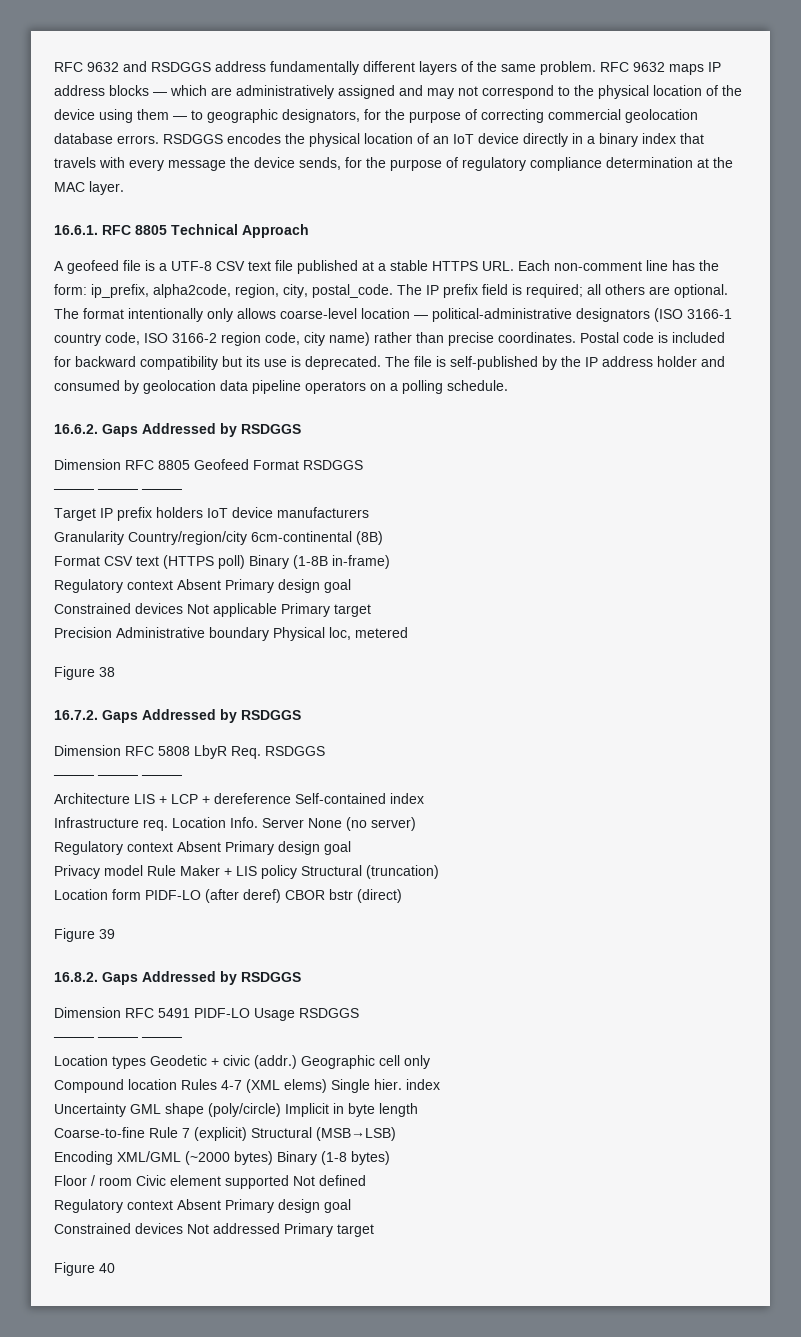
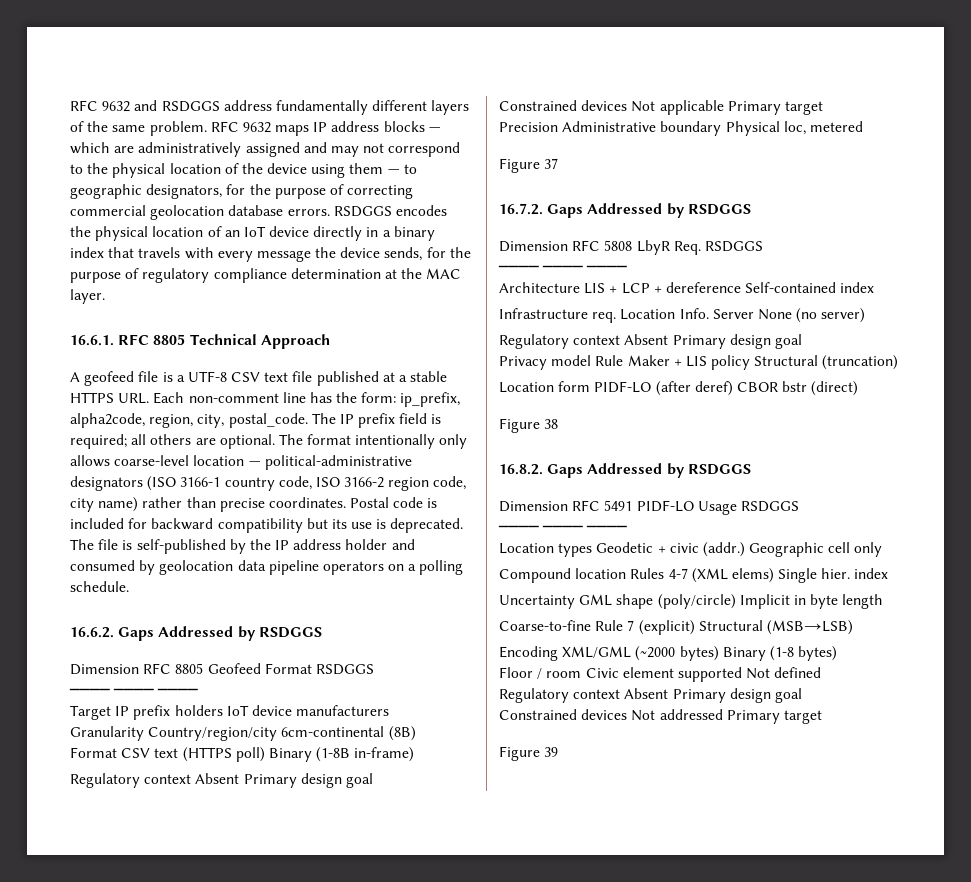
- Figure 38
+ Figure 37
- Figure 39
+ Figure 38
- Figure 40
+ Figure 39

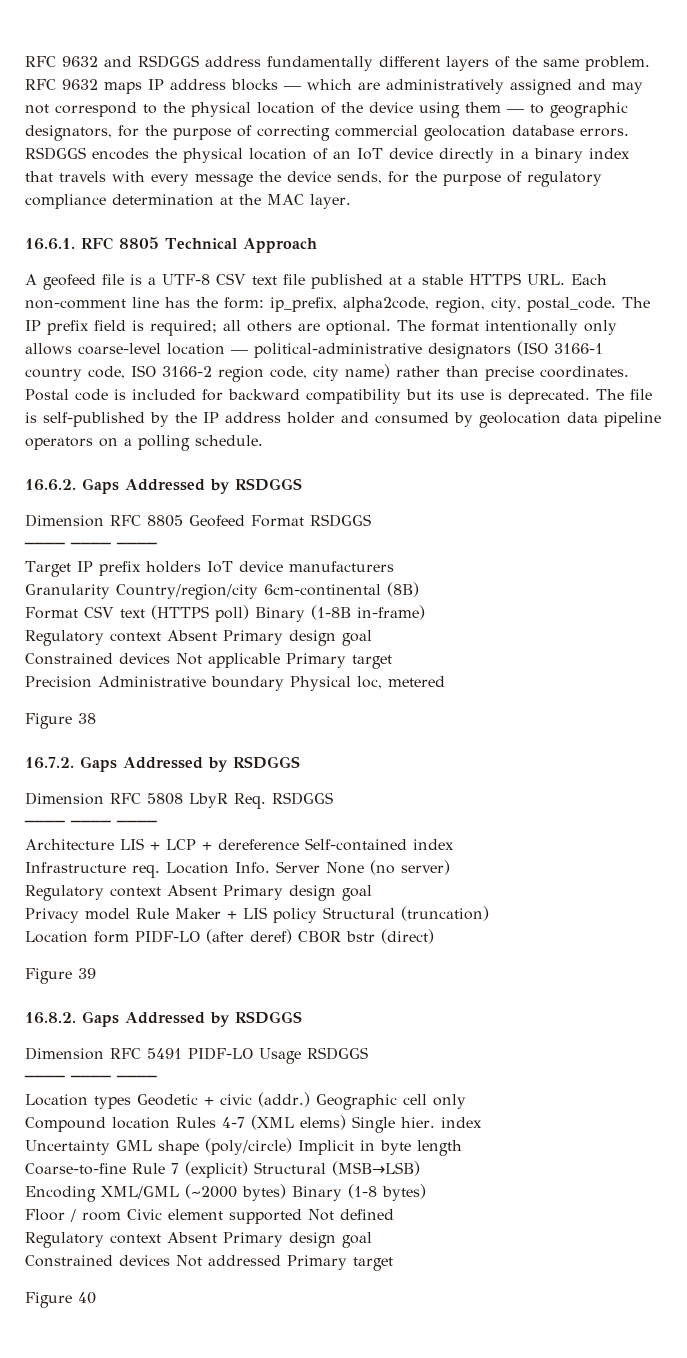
- Figure 37
+ Figure 38
- Figure 38
+ Figure 39
- Figure 39
+ Figure 40

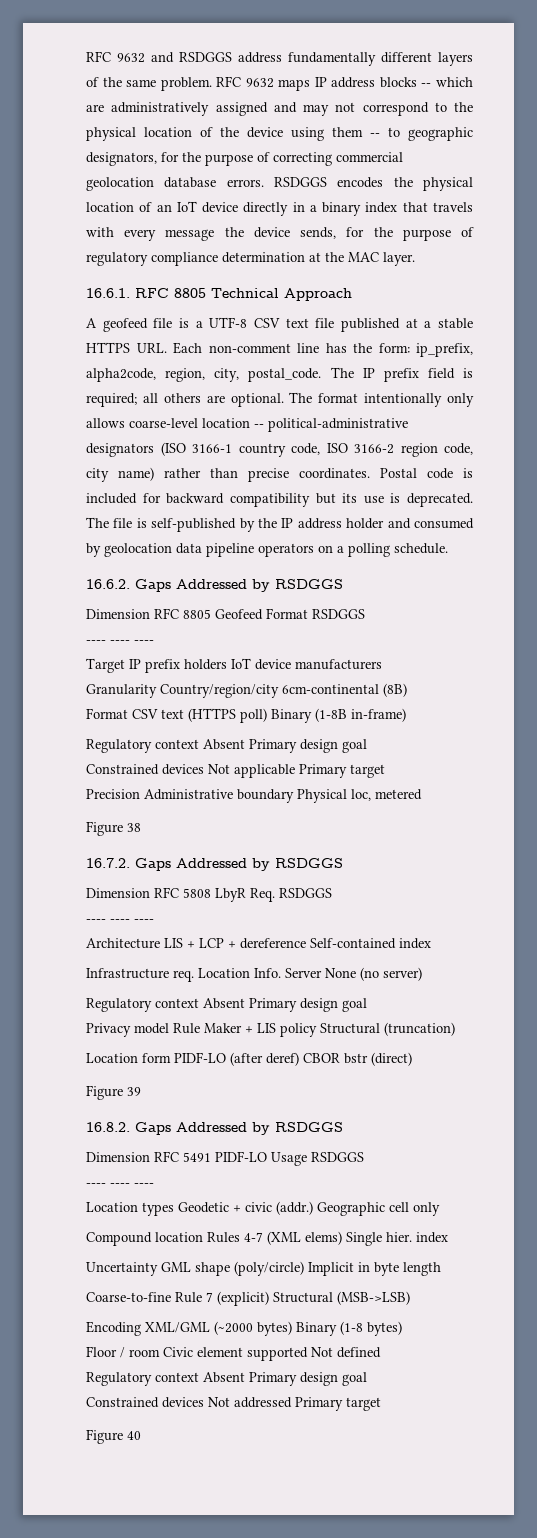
- RFC 9632 maps IP address blocks — which are administratively assigned and may not correspond to the physical location of the device using them — to geographic designators, for the purpose of correcting commercial geolocation database errors.
+ RFC 9632 maps IP address blocks -- which are administratively assigned and may not correspond to the physical location of the device using them -- to geographic designators, for the purpose of correcting commercial geolocation database errors.
- The format intentionally only allows coarse-level location — political-administrative designators (ISO 3166-1 country code, ISO 3166-2 region code, city name) rather than precise coordinates.
+ The format intentionally only allows coarse-level location -- political-administrative designators (ISO 3166-1 country code, ISO 3166-2 region code, city name) rather than precise coordinates.
  Dimension RFC 8805 Geofeed Format RSDGGS
- ──── ──── ────
+ ---- ---- ----
  Dimension RFC 5808 LbyR Req. RSDGGS
- ──── ──── ────
+ ---- ---- ----
  Dimension RFC 5491 PIDF-LO Usage RSDGGS
- ──── ──── ────
+ ---- ---- ----
- Coarse-to-fine Rule 7 (explicit) Structural (MSB→LSB)
+ Coarse-to-fine Rule 7 (explicit) Structural (MSB->LSB)

